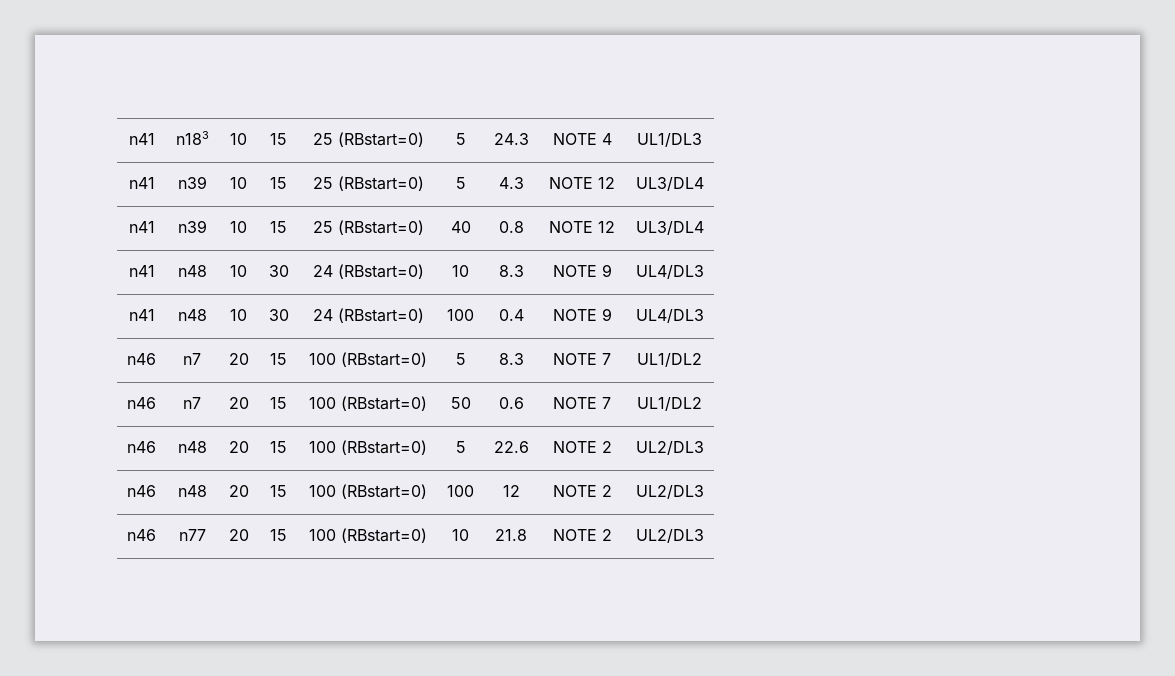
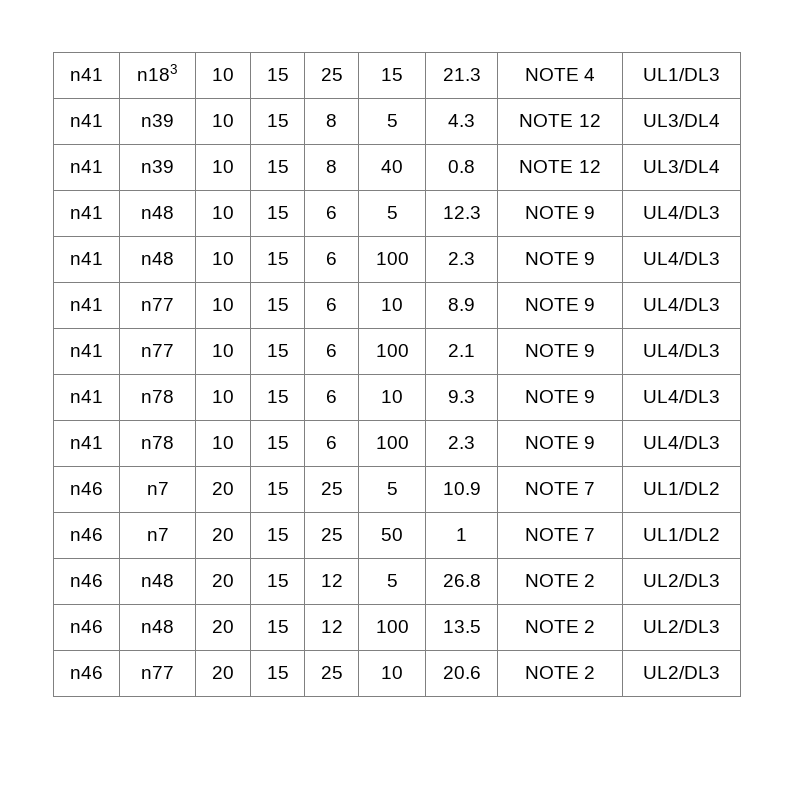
- n41 | n183 | 10 | 15 | 25 (RBstart=0) | 5 | 24.3 | NOTE 4 | UL1/DL3
+ n41 | n183 | 10 | 15 | 25 | 15 | 21.3 | NOTE 4 | UL1/DL3
- n41 | n39 | 10 | 15 | 25 (RBstart=0) | 5 | 4.3 | NOTE 12 | UL3/DL4
+ n41 | n39 | 10 | 15 | 8 | 5 | 4.3 | NOTE 12 | UL3/DL4
- n41 | n39 | 10 | 15 | 25 (RBstart=0) | 40 | 0.8 | NOTE 12 | UL3/DL4
+ n41 | n39 | 10 | 15 | 8 | 40 | 0.8 | NOTE 12 | UL3/DL4
- n41 | n48 | 10 | 30 | 24 (RBstart=0) | 10 | 8.3 | NOTE 9 | UL4/DL3
+ n41 | n48 | 10 | 15 | 6 | 5 | 12.3 | NOTE 9 | UL4/DL3
- n41 | n48 | 10 | 30 | 24 (RBstart=0) | 100 | 0.4 | NOTE 9 | UL4/DL3
+ n41 | n48 | 10 | 15 | 6 | 100 | 2.3 | NOTE 9 | UL4/DL3
+ n41 | n77 | 10 | 15 | 6 | 10 | 8.9 | NOTE 9 | UL4/DL3
+ n41 | n77 | 10 | 15 | 6 | 100 | 2.1 | NOTE 9 | UL4/DL3
+ n41 | n78 | 10 | 15 | 6 | 10 | 9.3 | NOTE 9 | UL4/DL3
+ n41 | n78 | 10 | 15 | 6 | 100 | 2.3 | NOTE 9 | UL4/DL3
- n46 | n7 | 20 | 15 | 100 (RBstart=0) | 5 | 8.3 | NOTE 7 | UL1/DL2
+ n46 | n7 | 20 | 15 | 25 | 5 | 10.9 | NOTE 7 | UL1/DL2
- n46 | n7 | 20 | 15 | 100 (RBstart=0) | 50 | 0.6 | NOTE 7 | UL1/DL2
+ n46 | n7 | 20 | 15 | 25 | 50 | 1 | NOTE 7 | UL1/DL2
- n46 | n48 | 20 | 15 | 100 (RBstart=0) | 5 | 22.6 | NOTE 2 | UL2/DL3
+ n46 | n48 | 20 | 15 | 12 | 5 | 26.8 | NOTE 2 | UL2/DL3
- n46 | n48 | 20 | 15 | 100 (RBstart=0) | 100 | 12 | NOTE 2 | UL2/DL3
+ n46 | n48 | 20 | 15 | 12 | 100 | 13.5 | NOTE 2 | UL2/DL3
- n46 | n77 | 20 | 15 | 100 (RBstart=0) | 10 | 21.8 | NOTE 2 | UL2/DL3
+ n46 | n77 | 20 | 15 | 25 | 10 | 20.6 | NOTE 2 | UL2/DL3

